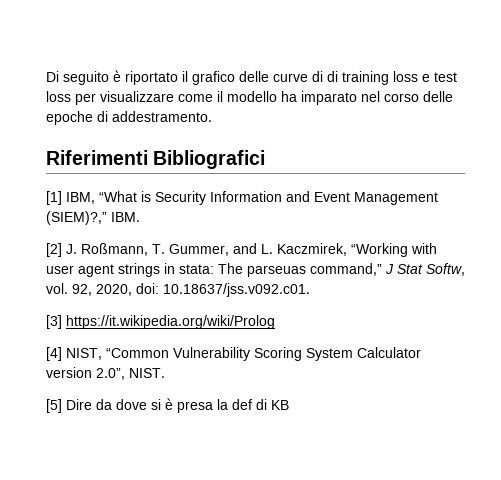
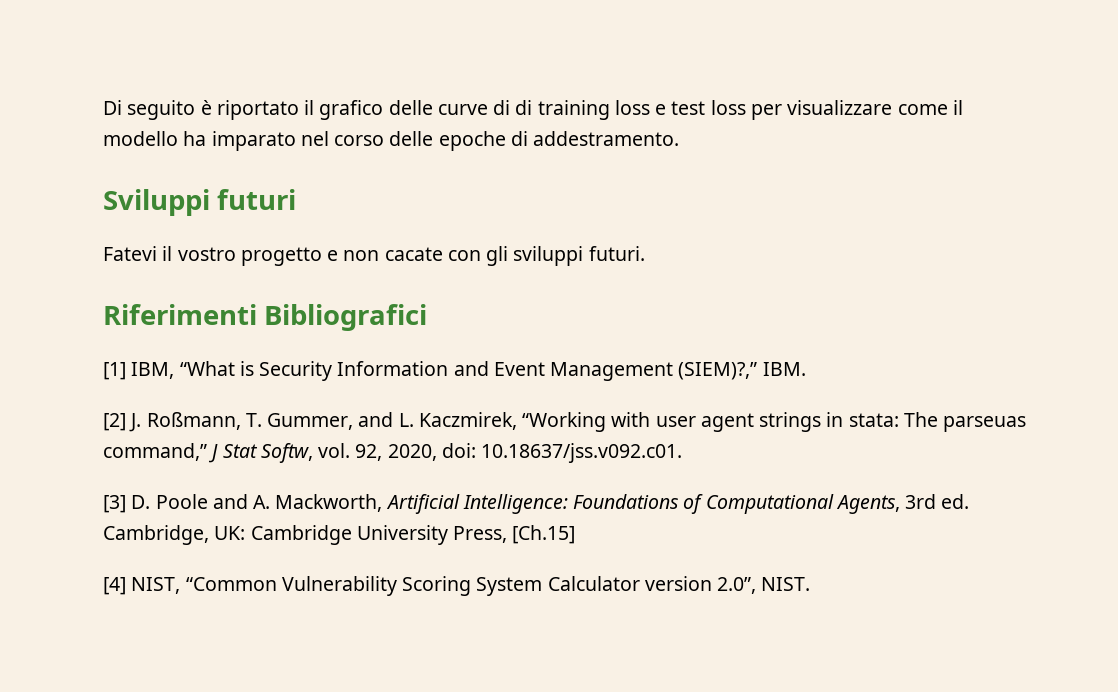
+ Sviluppi futuri
+ Fatevi il vostro progetto e non cacate con gli sviluppi futuri.
- [3] https://it.wikipedia.org/wiki/Prolog
+ [3] D. Poole and A. Mackworth, Artificial Intelligence: Foundations of Computational Agents, 3rd ed. Cambridge, UK: Cambridge University Press, [Ch.15]
- [5] Dire da dove si è presa la def di KB

